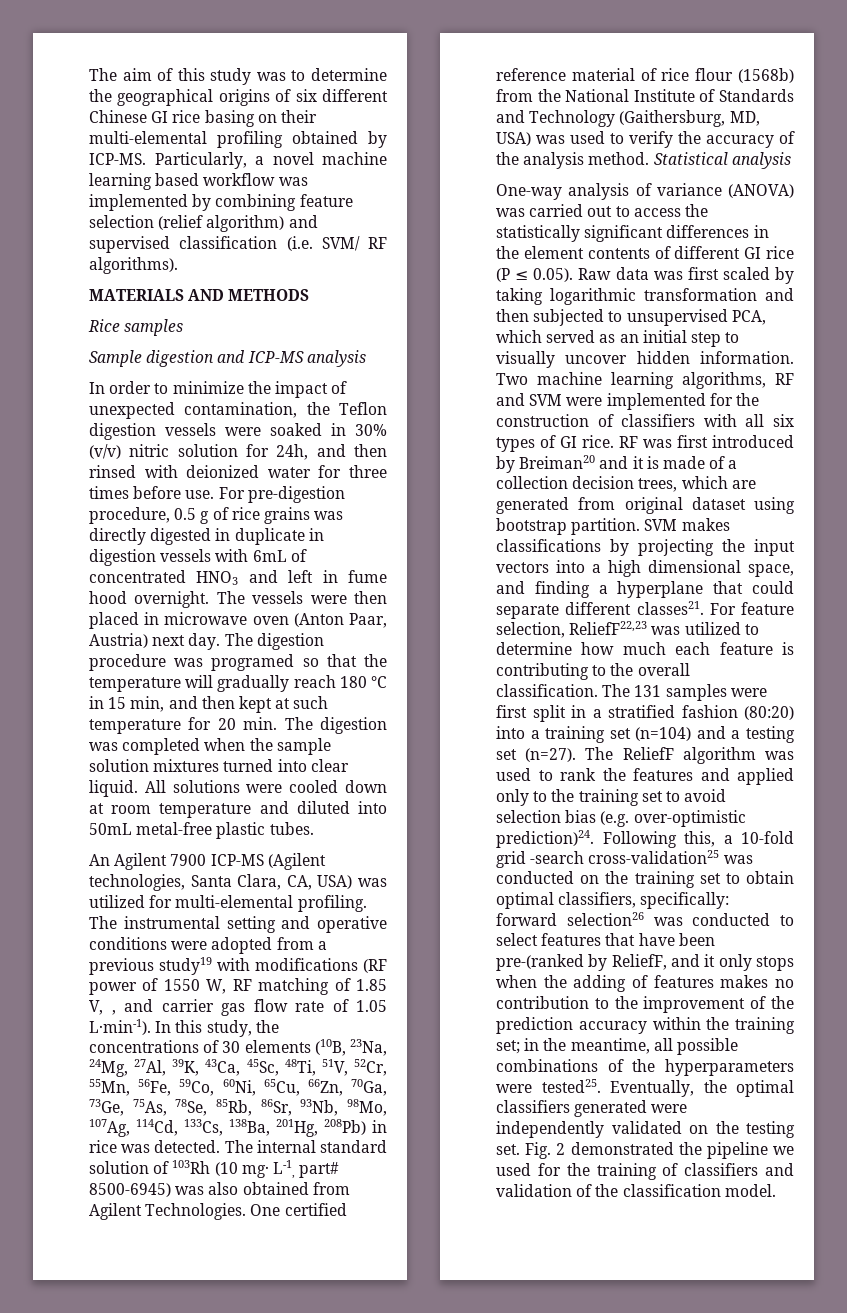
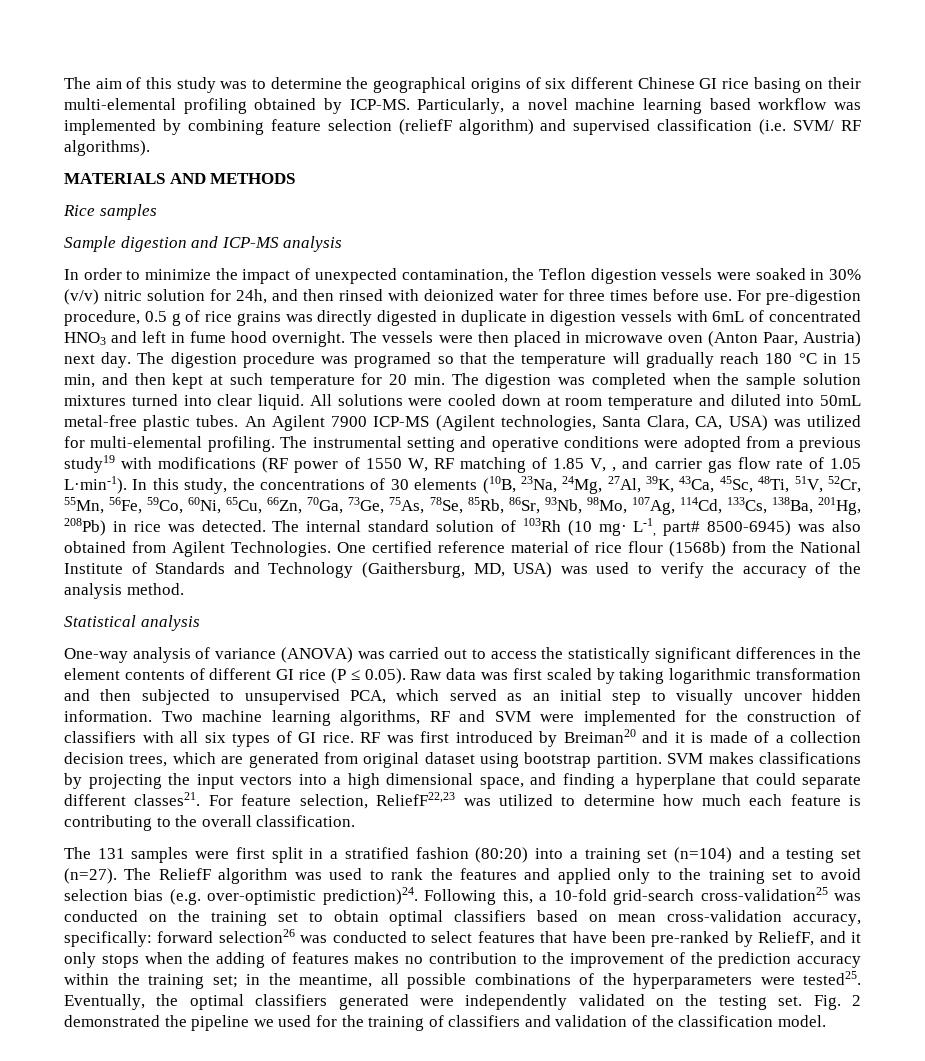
- Particularly, a novel machine learning based workflow was implemented by combining feature selection (relief algorithm) and supervised classification (i.e. SVM/ RF algorithms).
+ Particularly, a novel machine learning based workflow was implemented by combining feature selection (reliefF algorithm) and supervised classification (i.e. SVM/ RF algorithms).
- All solutions were cooled down at room temperature and diluted into 50mL metal-free plastic tubes.
- An Agilent 7900 ICP-MS (Agilent technologies, Santa Clara, CA, USA) was utilized for multi-elemental profiling.
+ All solutions were cooled down at room temperature and diluted into 50mL metal-free plastic tubes. An Agilent 7900 ICP-MS (Agilent technologies, Santa Clara, CA, USA) was utilized for multi-elemental profiling.
- One certified reference material of rice flour (1568b) from the National Institute of Standards and Technology (Gaithersburg, MD, USA) was used to verify the accuracy of the analysis method. Statistical analysis
+ One certified reference material of rice flour (1568b) from the National Institute of Standards and Technology (Gaithersburg, MD, USA) was used to verify the accuracy of the analysis method.
+ Statistical analysis
- For feature selection, ReliefF22,23 was utilized to determine how much each feature is contributing to the overall classification. The 131 samples were first split in a stratified fashion (80:20) into a training set (n=104) and a testing set (n=27).
+ For feature selection, ReliefF22,23 was utilized to determine how much each feature is contributing to the overall classification.
+ The 131 samples were first split in a stratified fashion (80:20) into a training set (n=104) and a testing set (n=27).
- Following this, a 10-fold grid -search cross-validation25 was conducted on the training set to obtain optimal classifiers, specifically:
+ Following this, a 10-fold grid-search cross-validation25 was conducted on the training set to obtain optimal classifiers based on mean cross-validation accuracy, specifically:
- forward selection26 was conducted to select features that have been pre-(ranked by ReliefF, and it only stops when the adding of features makes no contribution to the improvement of the prediction accuracy within the training set;
+ forward selection26 was conducted to select features that have been pre-ranked by ReliefF, and it only stops when the adding of features makes no contribution to the improvement of the prediction accuracy within the training set;

